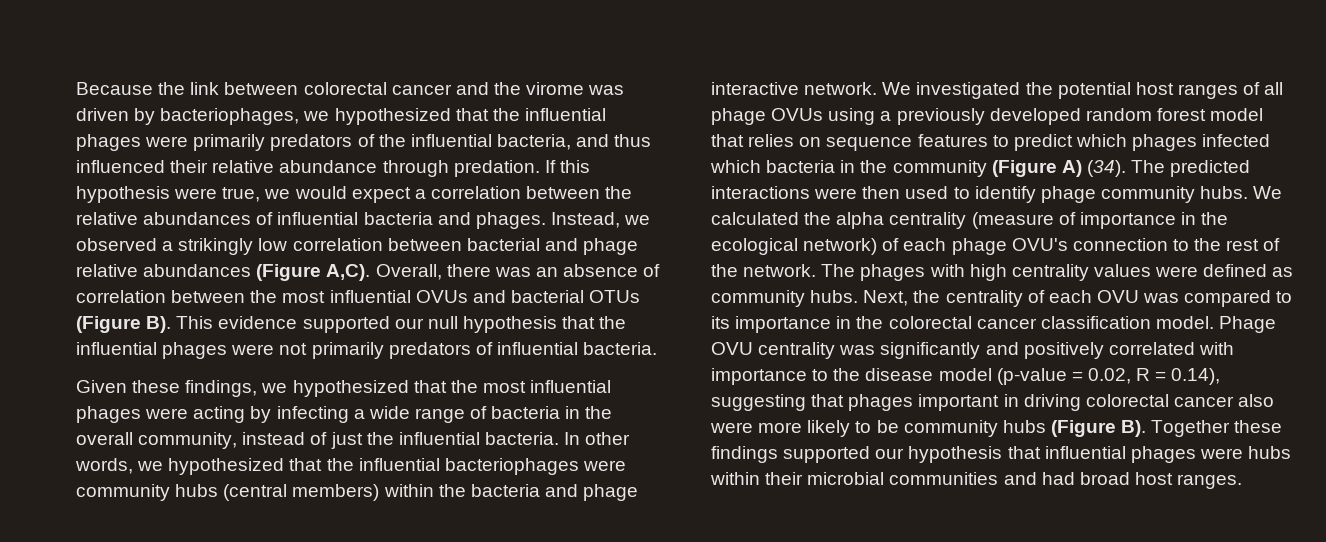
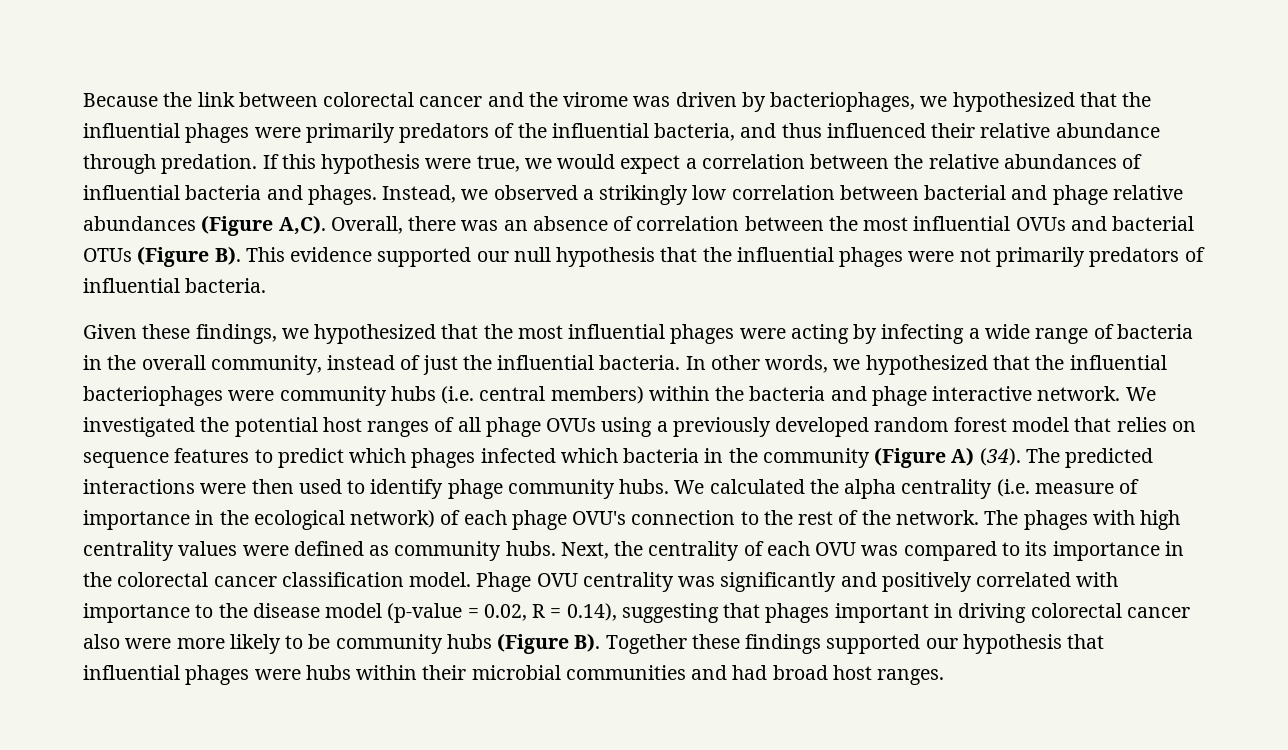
- In other words, we hypothesized that the influential bacteriophages were community hubs (central members) within the bacteria and phage interactive network.
+ In other words, we hypothesized that the influential bacteriophages were community hubs (i.e. central members) within the bacteria and phage interactive network.
- We calculated the alpha centrality (measure of importance in the ecological network) of each phage OVU's connection to the rest of the network.
+ We calculated the alpha centrality (i.e. measure of importance in the ecological network) of each phage OVU's connection to the rest of the network.

